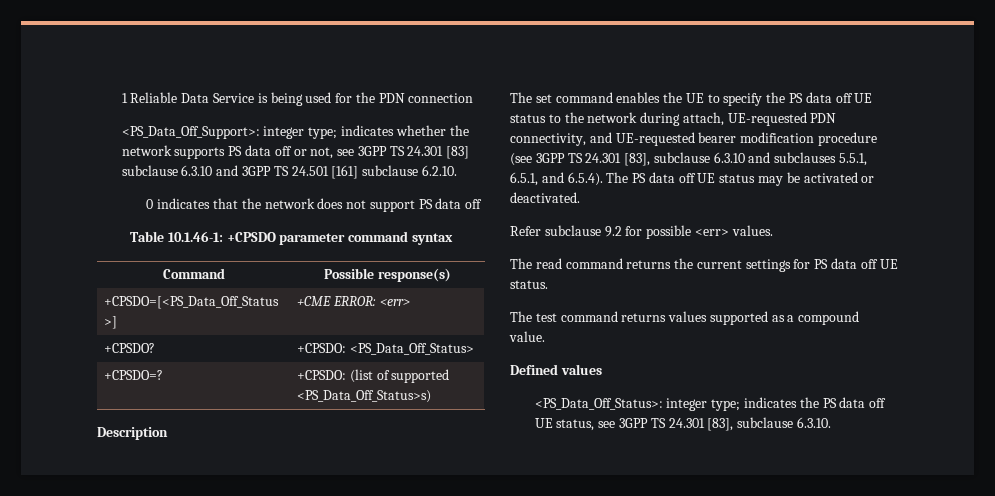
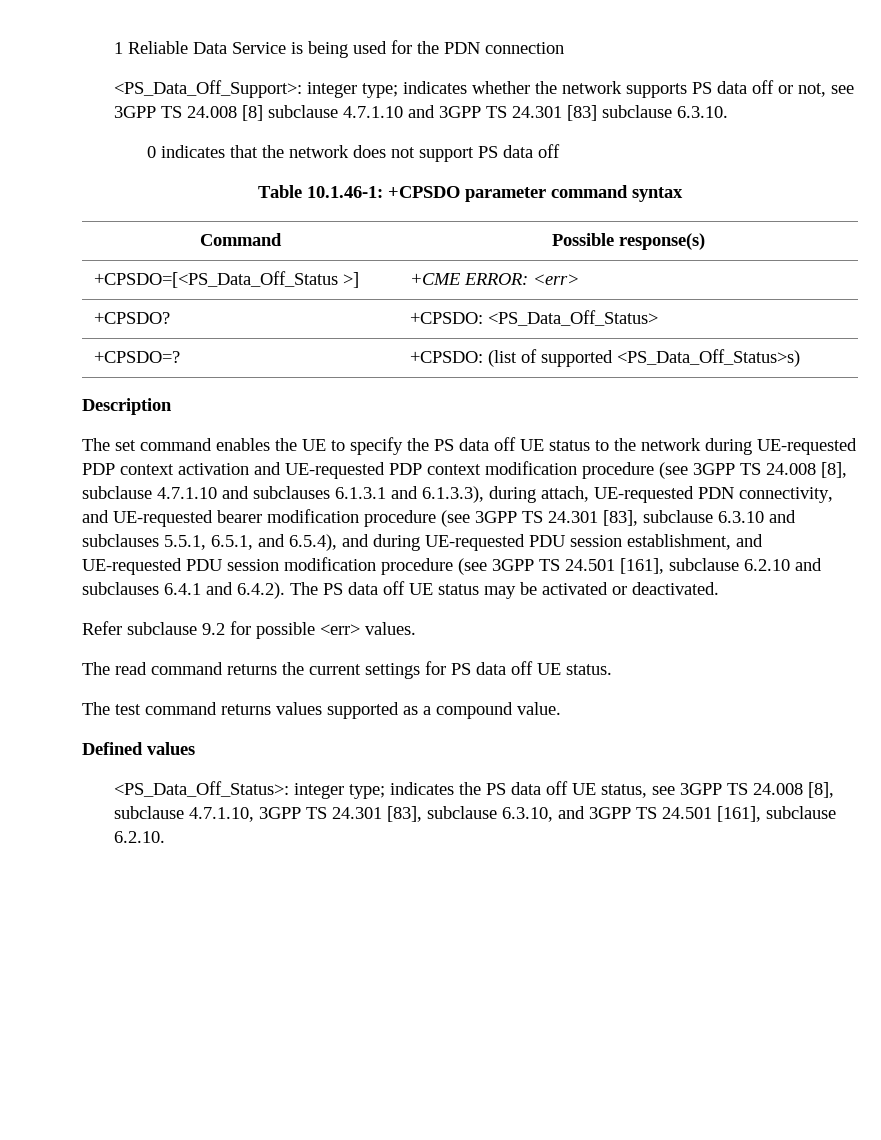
- <PS_Data_Off_Support>: integer type; indicates whether the network supports PS data off or not, see 3GPP TS 24.301 [83] subclause 6.3.10 and 3GPP TS 24.501 [161] subclause 6.2.10.
+ <PS_Data_Off_Support>: integer type; indicates whether the network supports PS data off or not, see 3GPP TS 24.008 [8] subclause 4.7.1.10 and 3GPP TS 24.301 [83] subclause 6.3.10.
- The set command enables the UE to specify the PS data off UE status to the network during attach, UE-requested PDN connectivity, and UE-requested bearer modification procedure (see 3GPP TS 24.301 [83], subclause 6.3.10 and subclauses 5.5.1, 6.5.1, and 6.5.4). The PS data off UE status may be activated or deactivated.
+ The set command enables the UE to specify the PS data off UE status to the network during UE-requested PDP context activation and UE-requested PDP context modification procedure (see 3GPP TS 24.008 [8], subclause 4.7.1.10 and subclauses 6.1.3.1 and 6.1.3.3), during attach, UE-requested PDN connectivity, and UE-requested bearer modification procedure (see 3GPP TS 24.301 [83], subclause 6.3.10 and subclauses 5.5.1, 6.5.1, and 6.5.4), and during UE-requested PDU session establishment, and UE-requested PDU session modification procedure (see 3GPP TS 24.501 [161], subclause 6.2.10 and subclauses 6.4.1 and 6.4.2). The PS data off UE status may be activated or deactivated.
- <PS_Data_Off_Status>: integer type; indicates the PS data off UE status, see 3GPP TS 24.301 [83], subclause 6.3.10.
+ <PS_Data_Off_Status>: integer type; indicates the PS data off UE status, see 3GPP TS 24.008 [8], subclause 4.7.1.10, 3GPP TS 24.301 [83], subclause 6.3.10, and 3GPP TS 24.501 [161], subclause 6.2.10.

